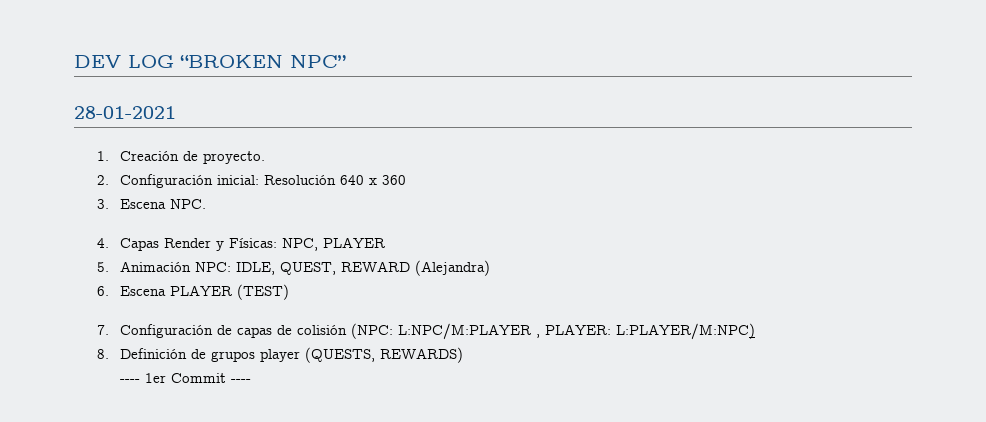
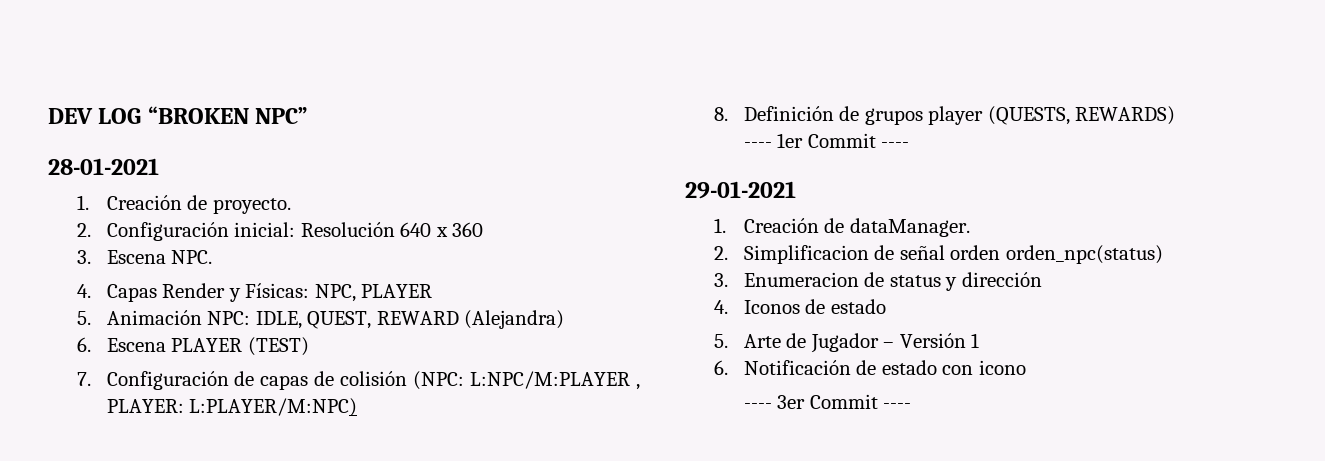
+ 29-01-2021
+ 1. Creación de dataManager.
+ 2. Simplificacion de señal orden orden_npc(status)
+ 3. Enumeracion de status y dirección
+ 4. Iconos de estado
+ 5. Arte de Jugador – Versión 1
+ 6. Notificación de estado con icono
+ ---- 3er Commit ----

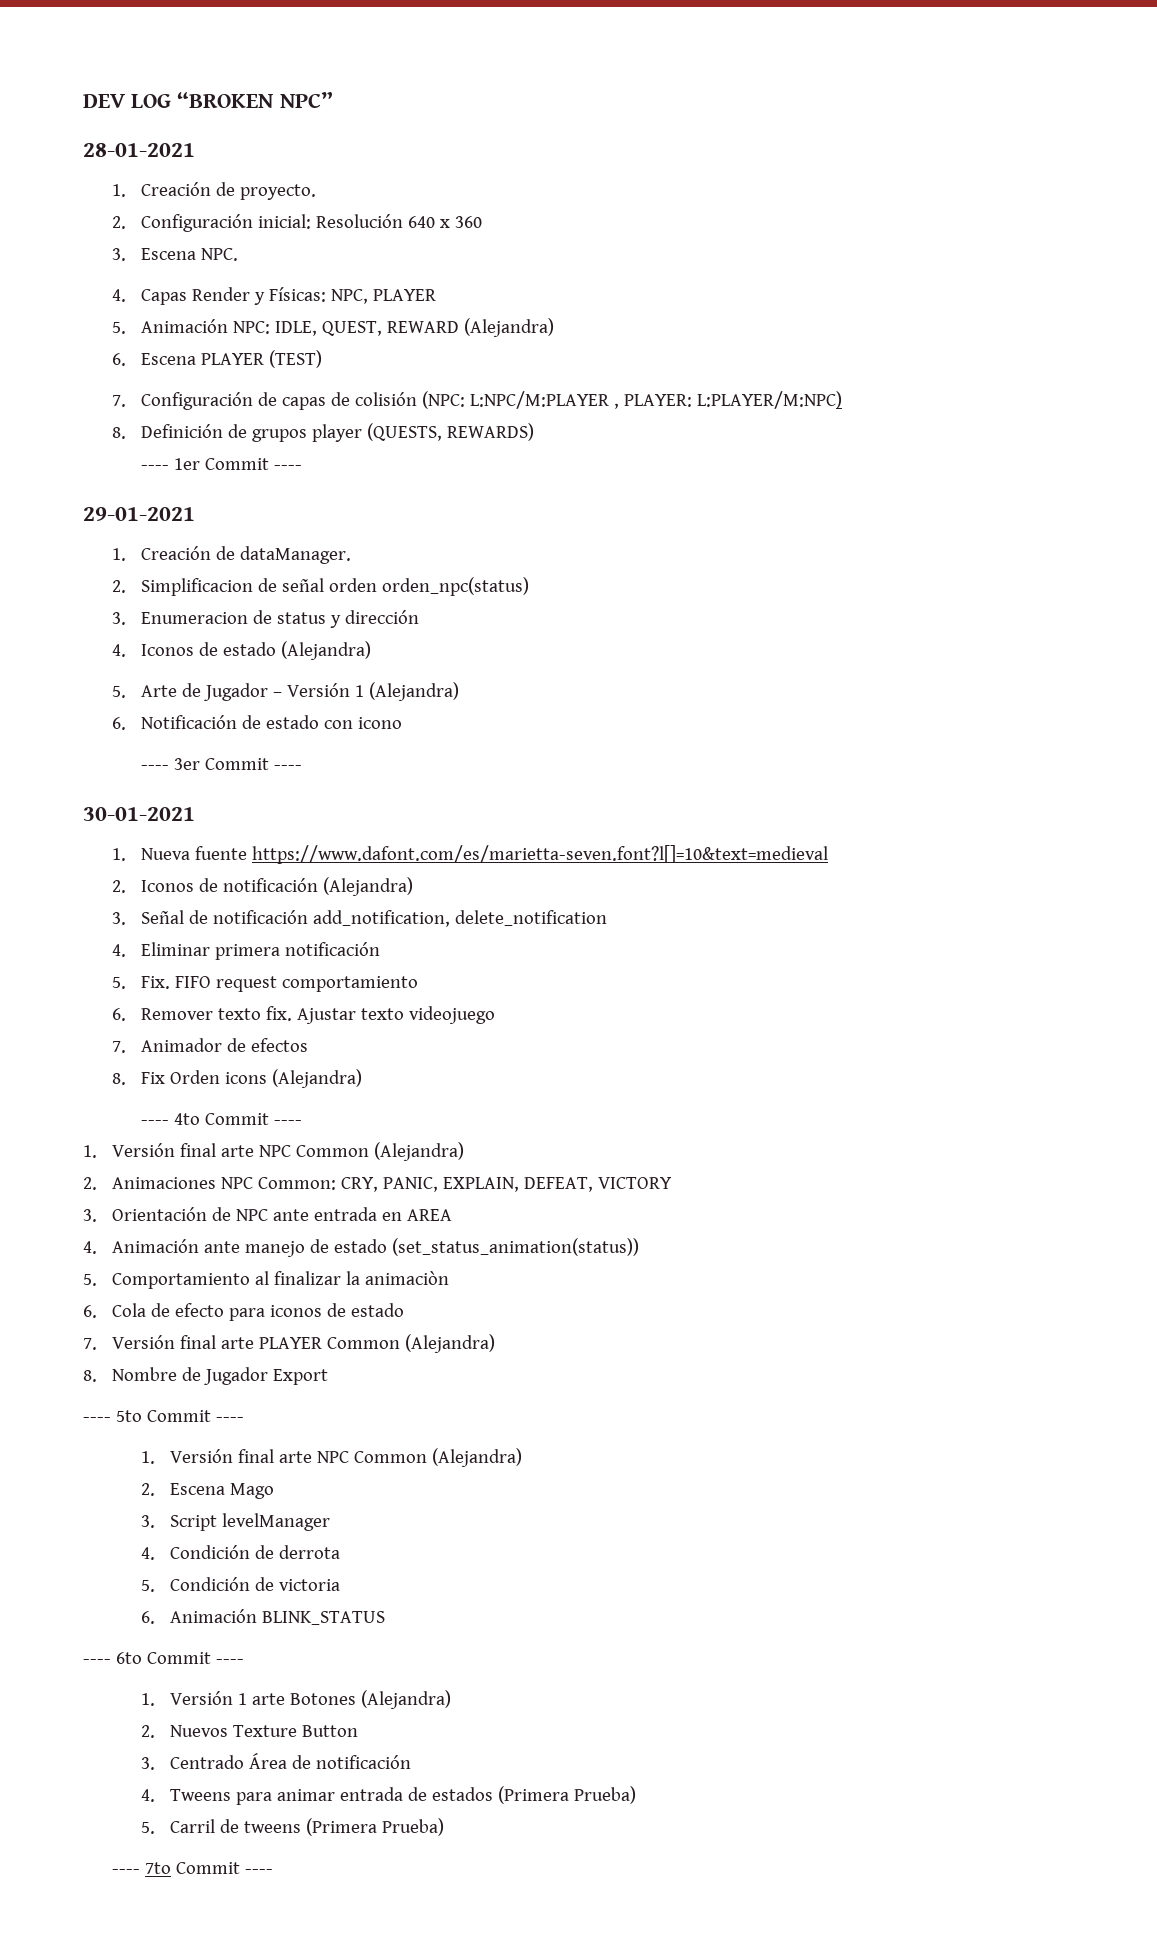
- 4. Iconos de estado
+ 4. Iconos de estado (Alejandra)
- 5. Arte de Jugador – Versión 1
+ 5. Arte de Jugador – Versión 1 (Alejandra)
+ 30-01-2021
+ 1. Nueva fuente https://www.dafont.com/es/marietta-seven.font?l[]=10&text=medieval
+ 2. Iconos de notificación (Alejandra)
+ 3. Señal de notificación add_notification, delete_notification
+ 4. Eliminar primera notificación
+ 5. Fix. FIFO request comportamiento
+ 6. Remover texto fix. Ajustar texto videojuego
+ 7. Animador de efectos
+ 8. Fix Orden icons (Alejandra)
+ ---- 4to Commit ----
+ 1. Versión final arte NPC Common (Alejandra)
+ 2. Animaciones NPC Common: CRY, PANIC, EXPLAIN, DEFEAT, VICTORY
+ 3. Orientación de NPC ante entrada en AREA
+ 4. Animación ante manejo de estado (set_status_animation(status))
+ 5. Comportamiento al finalizar la animaciòn
+ 6. Cola de efecto para iconos de estado
+ 7. Versión final arte PLAYER Common (Alejandra)
+ 8. Nombre de Jugador Export
+ ---- 5to Commit ----
+ 1. Versión final arte NPC Common (Alejandra)
+ 2. Escena Mago
+ 3. Script levelManager
+ 4. Condición de derrota
+ 5. Condición de victoria
+ 6. Animación BLINK_STATUS
+ ---- 6to Commit ----
+ 1. Versión 1 arte Botones (Alejandra)
+ 2. Nuevos Texture Button
+ 3. Centrado Área de notificación
+ 4. Tweens para animar entrada de estados (Primera Prueba)
+ 5. Carril de tweens (Primera Prueba)
+ ---- 7to Commit ----

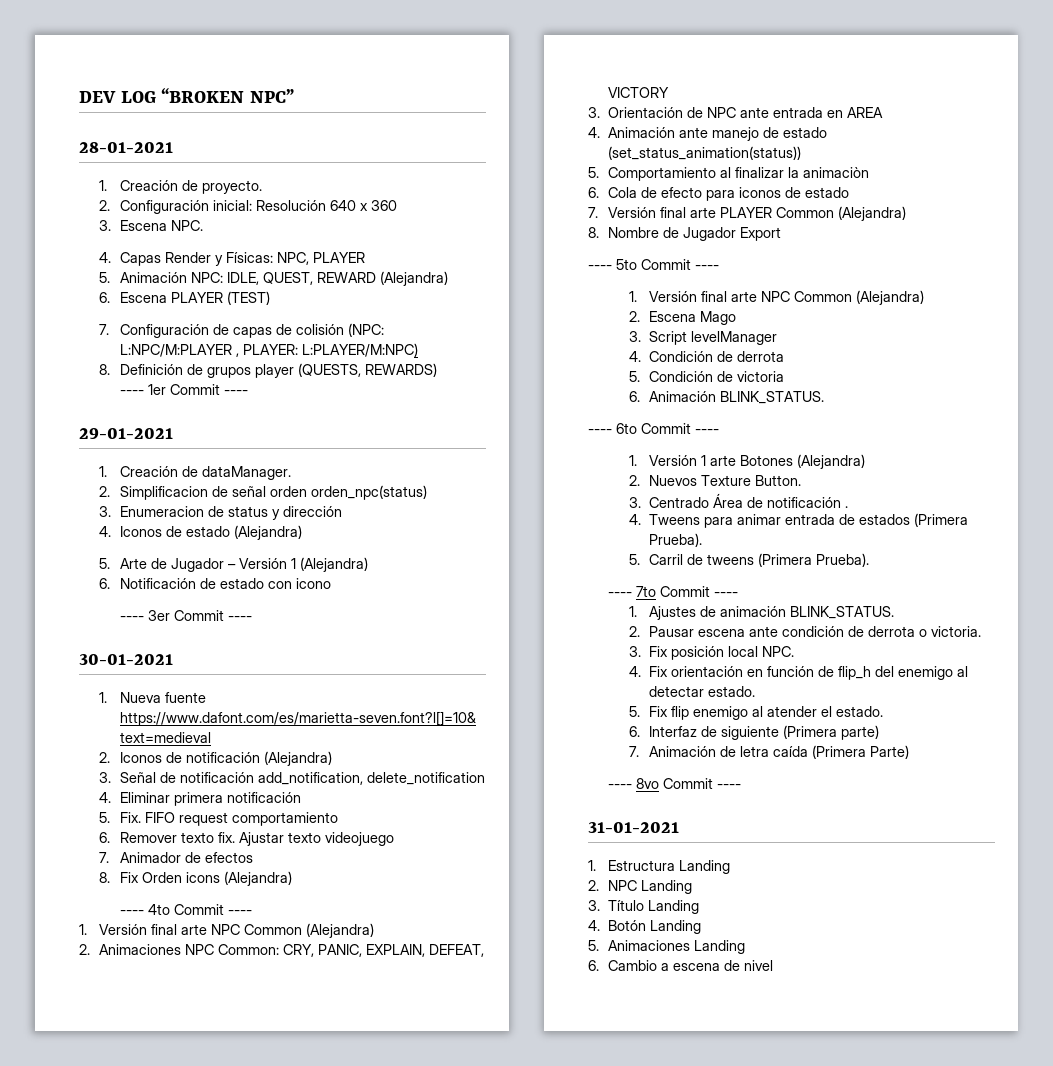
- 6. Animación BLINK_STATUS
+ 6. Animación BLINK_STATUS.
- 2. Nuevos Texture Button
+ 2. Nuevos Texture Button.
- 3. Centrado Área de notificación
+ 3. Centrado Área de notificación .
- 4. Tweens para animar entrada de estados (Primera Prueba)
+ 4. Tweens para animar entrada de estados (Primera Prueba).
- 5. Carril de tweens (Primera Prueba)
+ 5. Carril de tweens (Primera Prueba).
+ 1. Ajustes de animación BLINK_STATUS.
+ 2. Pausar escena ante condición de derrota o victoria.
+ 3. Fix posición local NPC.
+ 4. Fix orientación en función de flip_h del enemigo al detectar estado.
+ 5. Fix flip enemigo al atender el estado.
+ 6. Interfaz de siguiente (Primera parte)
+ 7. Animación de letra caída (Primera Parte)
+ ---- 8vo Commit ----
+ 31-01-2021
+ 1. Estructura Landing
+ 2. NPC Landing
+ 3. Título Landing
+ 4. Botón Landing
+ 5. Animaciones Landing
+ 6. Cambio a escena de nivel

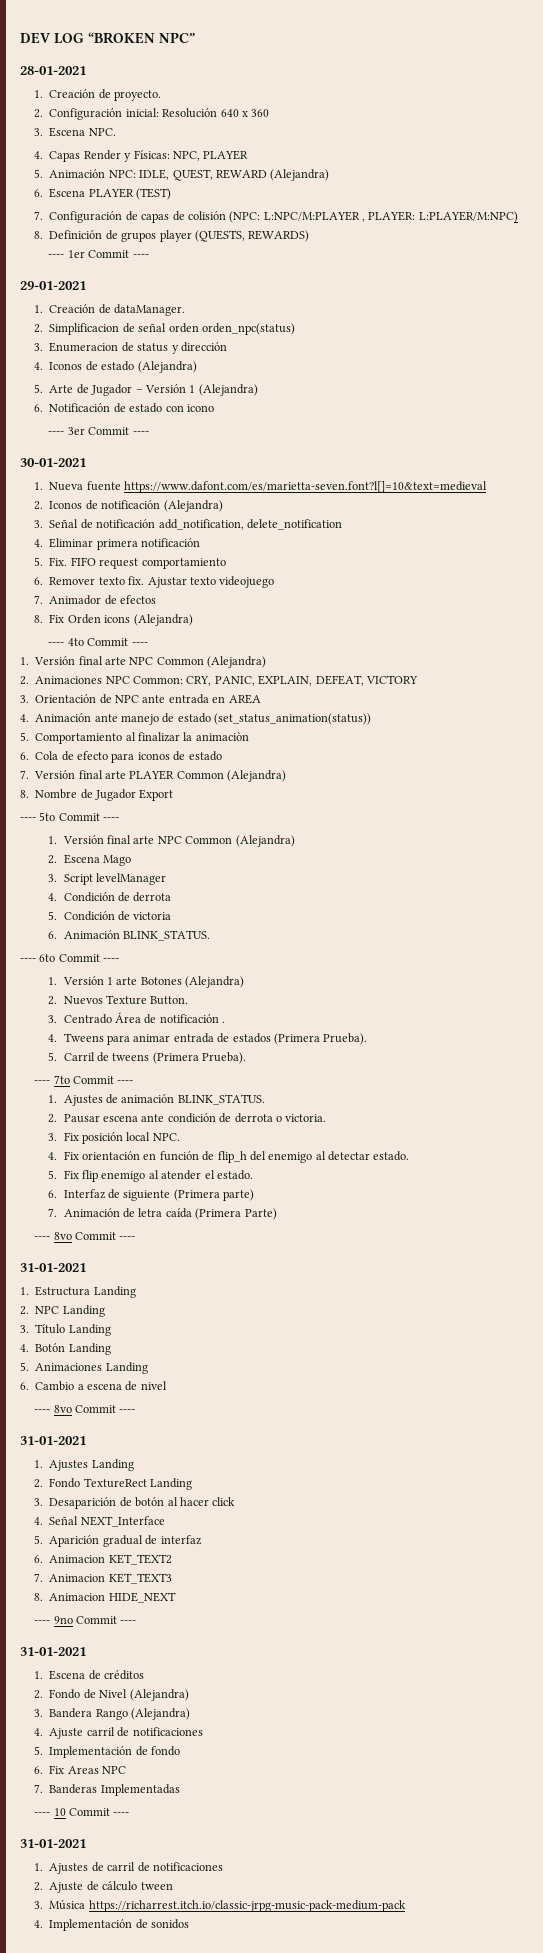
  6. Cambio a escena de nivel
+ ---- 8vo Commit ----
+ 31-01-2021
+ 1. Ajustes Landing
+ 2. Fondo TextureRect Landing
+ 3. Desaparición de botón al hacer click
+ 4. Señal NEXT_Interface
+ 5. Aparición gradual de interfaz
+ 6. Animacion KET_TEXT2
+ 7. Animacion KET_TEXT3
+ 8. Animacion HIDE_NEXT
+ ---- 9no Commit ----
+ 31-01-2021
+ 1. Escena de créditos
+ 2. Fondo de Nivel (Alejandra)
+ 3. Bandera Rango (Alejandra)
+ 4. Ajuste carril de notificaciones
+ 5. Implementación de fondo
+ 6. Fix Areas NPC
+ 7. Banderas Implementadas
+ ---- 10 Commit ----
+ 31-01-2021
+ 1. Ajustes de carril de notificaciones
+ 2. Ajuste de cálculo tween
+ 3. Música https://richarrest.itch.io/classic-jrpg-music-pack-medium-pack
+ 4. Implementación de sonidos

